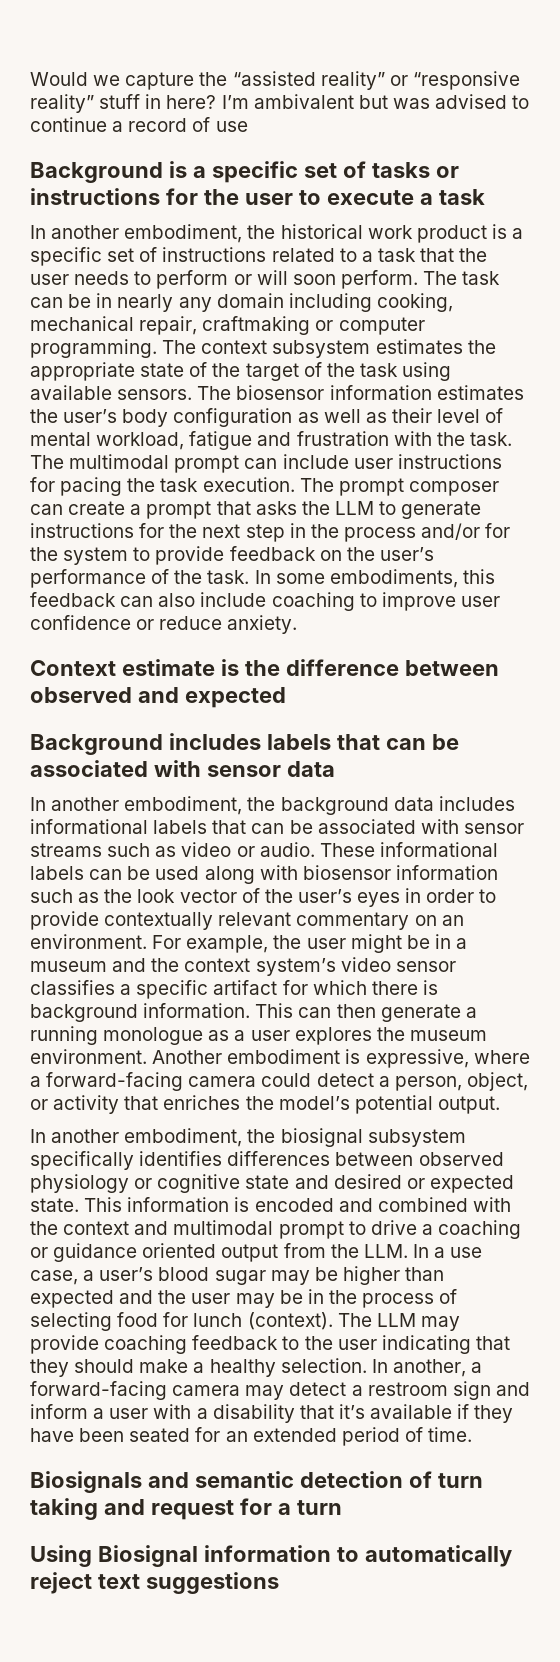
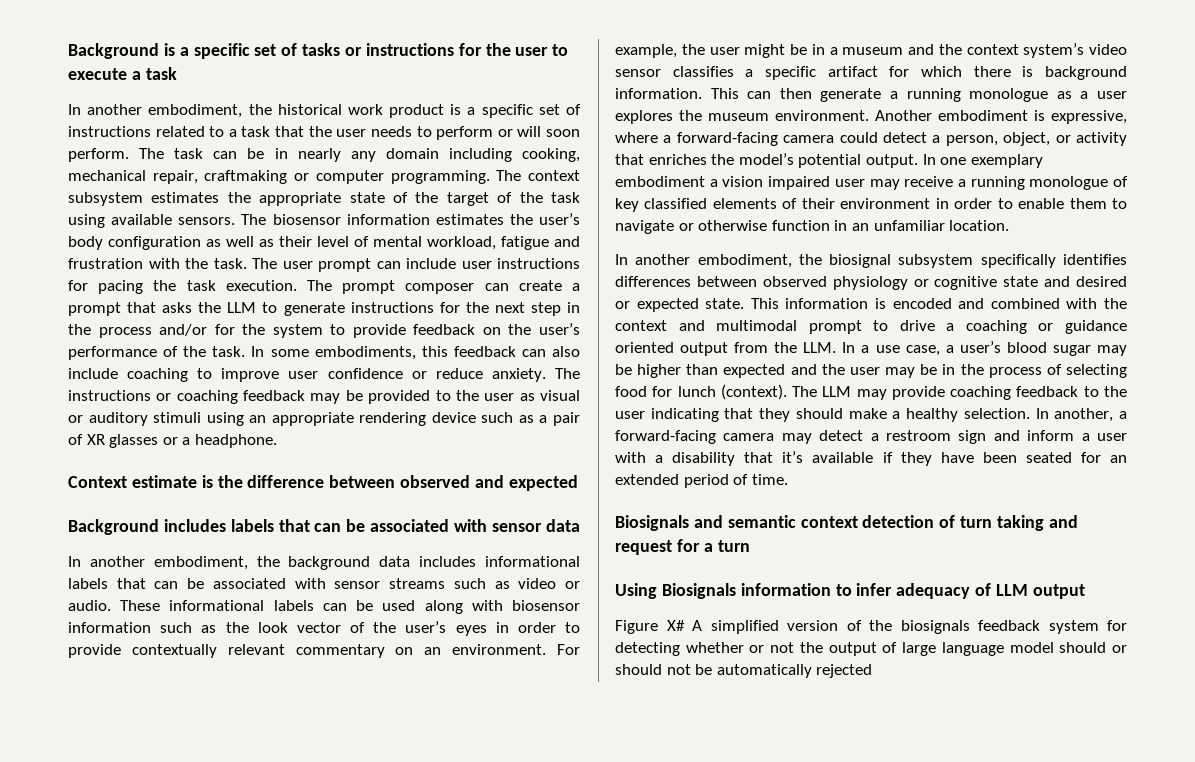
- Would we capture the “assisted reality” or “responsive reality” stuff in here? I’m ambivalent but was advised to continue a record of use
- The multimodal prompt can include user instructions for pacing the task execution.
+ The user prompt can include user instructions for pacing the task execution.
+ The instructions or coaching feedback may be provided to the user as visual or auditory stimuli using an appropriate rendering device such as a pair of XR glasses or a headphone.
+ In one exemplary embodiment a vision impaired user may receive a running monologue of key classified elements of their environment in order to enable them to navigate or otherwise function in an unfamiliar location.
- Biosignals and semantic detection of turn taking and request for a turn
+ Biosignals and semantic context detection of turn taking and request for a turn
- Using Biosignal information to automatically reject text suggestions
+ Using Biosignals information to infer adequacy of LLM output
+ Figure X# A simplified version of the biosignals feedback system for detecting whether or not the output of large language model should or should not be automatically rejected

